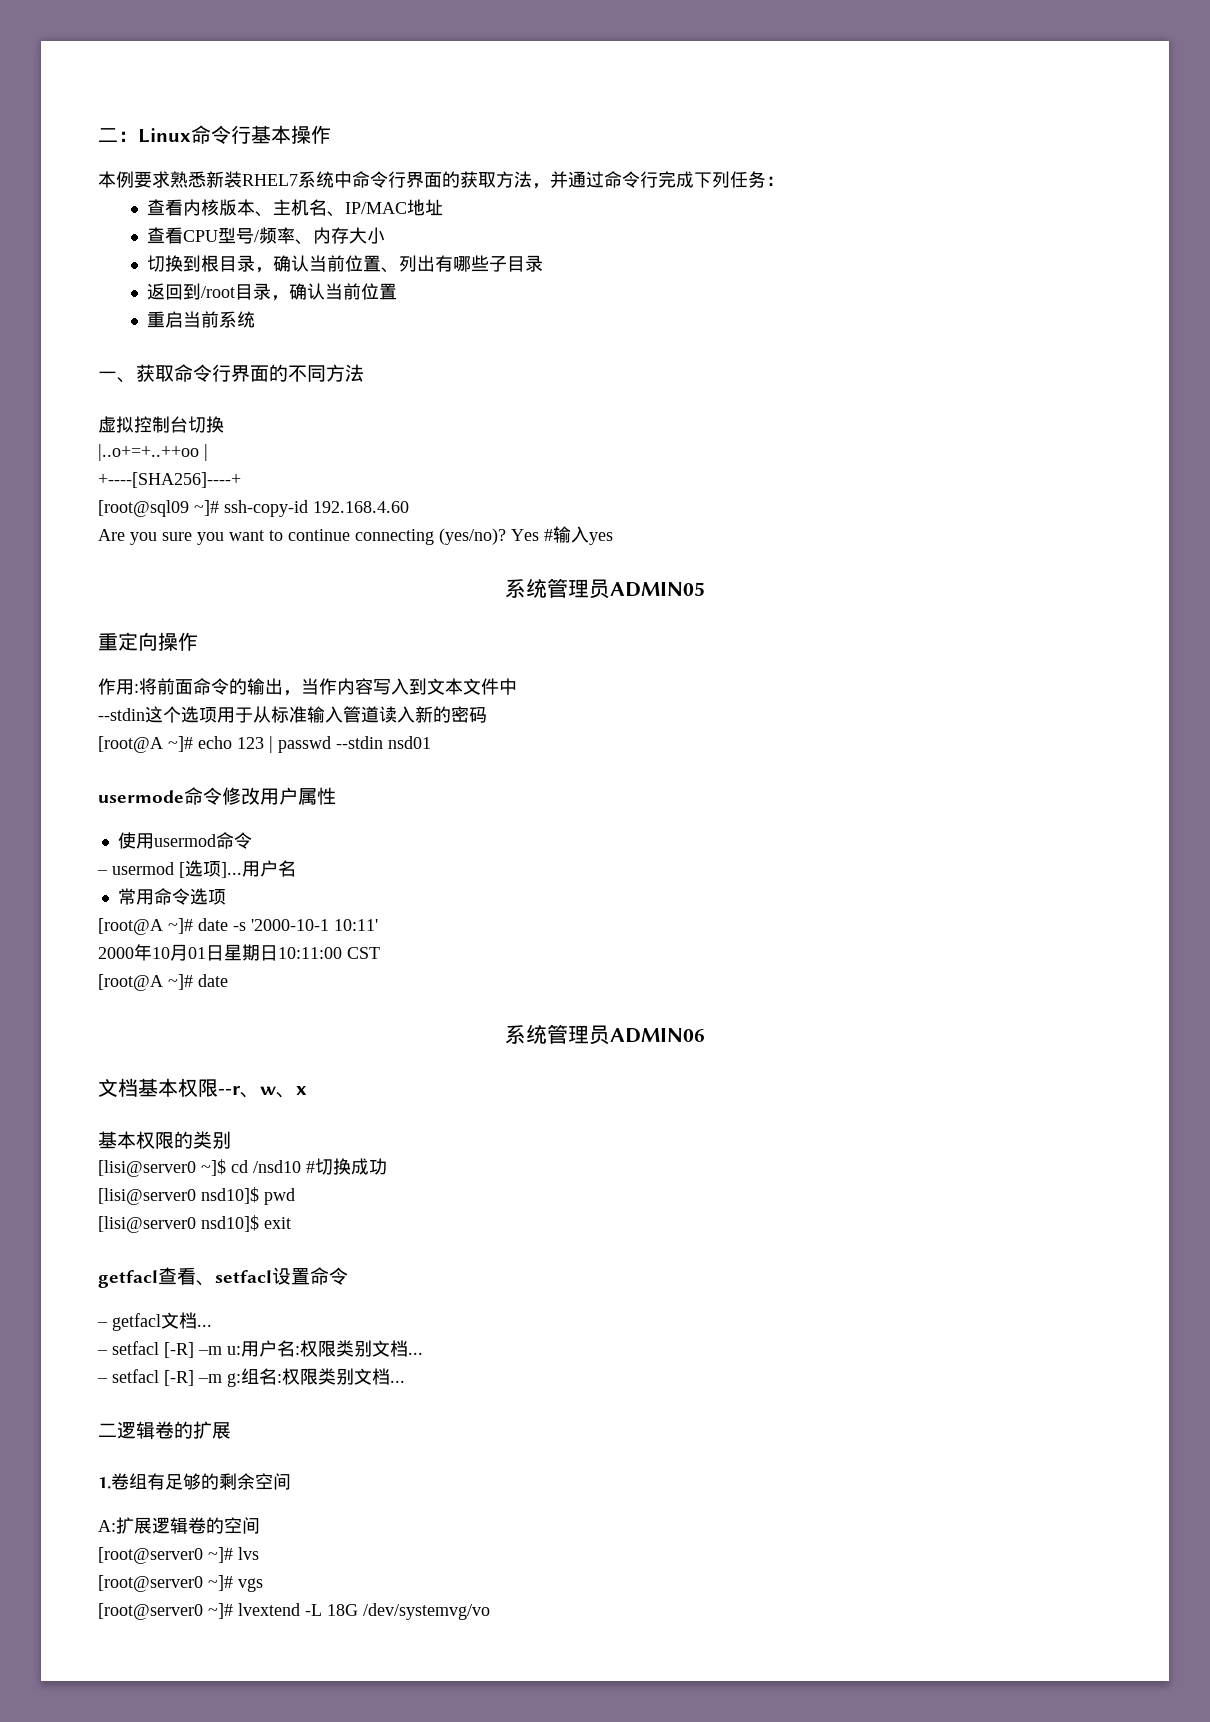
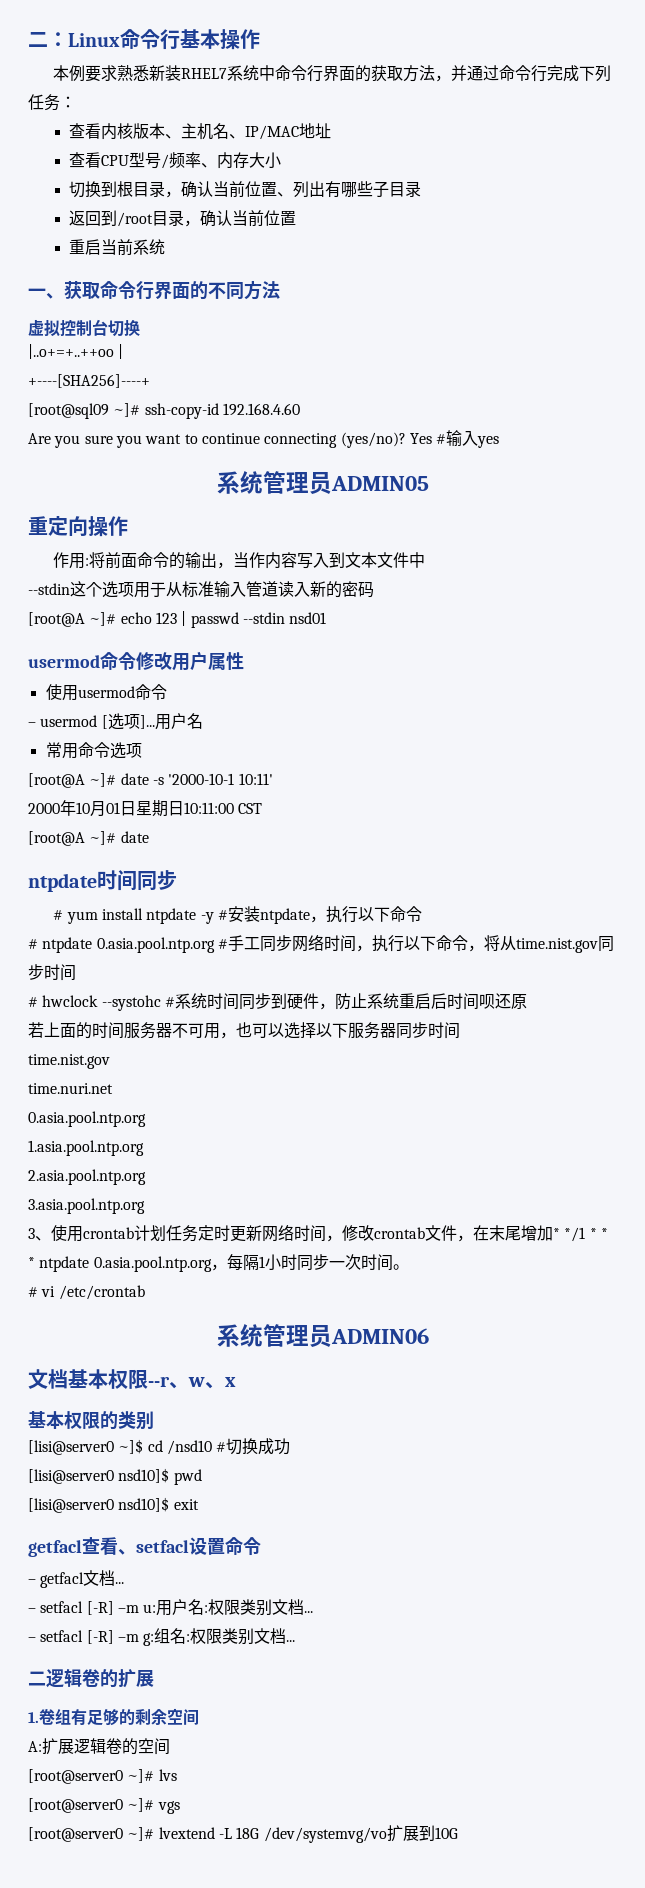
- usermode命令修改用户属性
+ usermod命令修改用户属性
+ ntpdate时间同步
+ # yum install ntpdate -y #安装ntpdate，执行以下命令
+ # ntpdate 0.asia.pool.ntp.org #手工同步网络时间，执行以下命令，将从time.nist.gov同步时间
+ # hwclock --systohc #系统时间同步到硬件，防止系统重启后时间呗还原
+ 若上面的时间服务器不可用，也可以选择以下服务器同步时间
+ time.nist.gov
+ time.nuri.net
+ 0.asia.pool.ntp.org
+ 1.asia.pool.ntp.org
+ 2.asia.pool.ntp.org
+ 3.asia.pool.ntp.org
+ 3、使用crontab计划任务定时更新网络时间，修改crontab文件，在末尾增加* */1 * * * ntpdate 0.asia.pool.ntp.org，每隔1小时同步一次时间。
+ # vi /etc/crontab
- [root@server0 ~]# lvextend -L 18G /dev/systemvg/vo
+ [root@server0 ~]# lvextend -L 18G /dev/systemvg/vo扩展到10G

